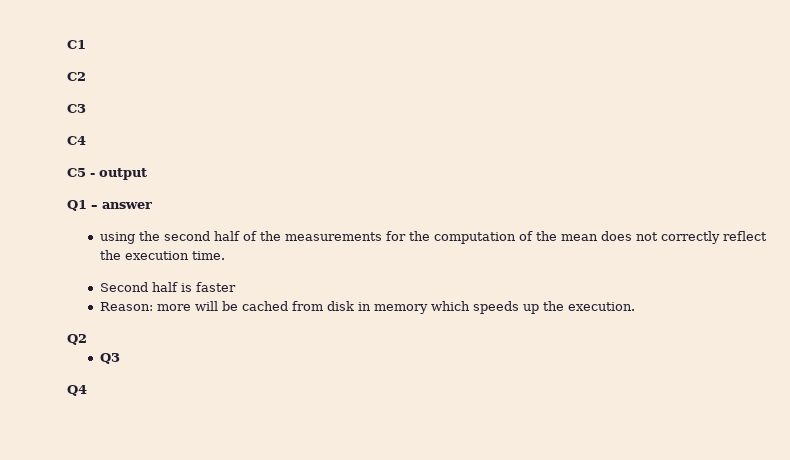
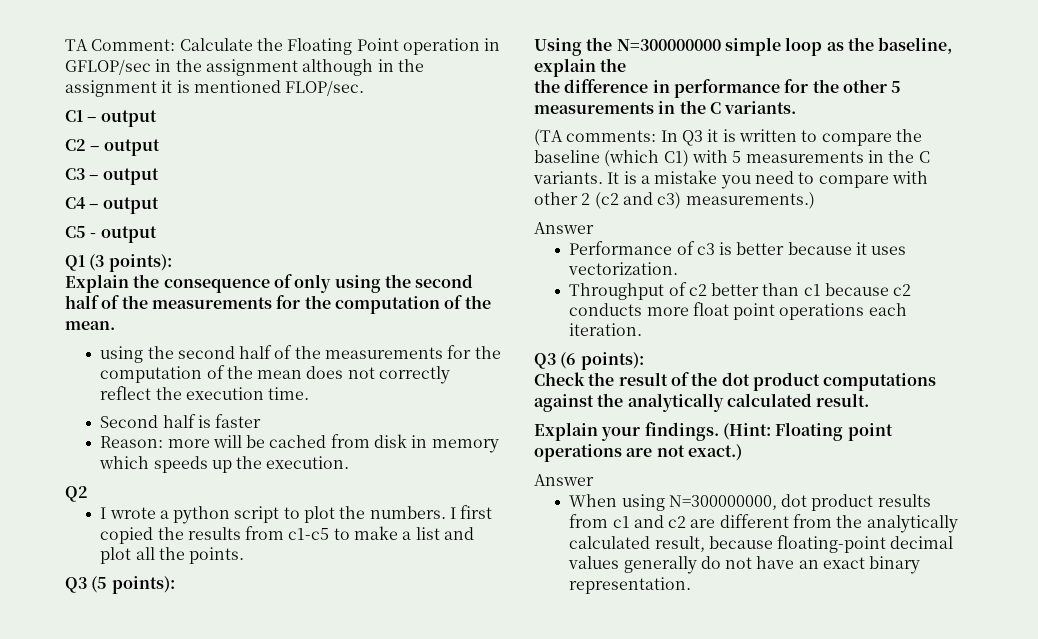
+ TA Comment: Calculate the Floating Point operation in GFLOP/sec in the assignment although in the assignment it is mentioned FLOP/sec.
- C1
+ C1 – output
- C2
+ C2 – output
- C3
+ C3 – output
- C4
+ C4 – output
- Q1 – answer
+ Q1 (3 points):
+ Explain the consequence of only using the second half of the measurements for the computation of the mean.
- Q3
- Q4
+ I wrote a python script to plot the numbers. I first copied the results from c1-c5 to make a list and plot all the points.
+ Q3 (5 points):
+ Using the N=300000000 simple loop as the baseline, explain the
+ the difference in performance for the other 5 measurements in the C variants.
+ (TA comments: In Q3 it is written to compare the baseline (which C1) with 5 measurements in the C variants. It is a mistake you need to compare with other 2 (c2 and c3) measurements.)
+ Answer
+ Performance of c3 is better because it uses vectorization.
+ Throughput of c2 better than c1 because c2 conducts more float point operations each iteration.
+ Q3 (6 points):
+ Check the result of the dot product computations against the analytically calculated result.
+ Explain your findings. (Hint: Floating point operations are not exact.)
+ Answer
+ When using N=300000000, dot product results from c1 and c2 are different from the analytically calculated result, because floating-point decimal values generally do not have an exact binary representation.

